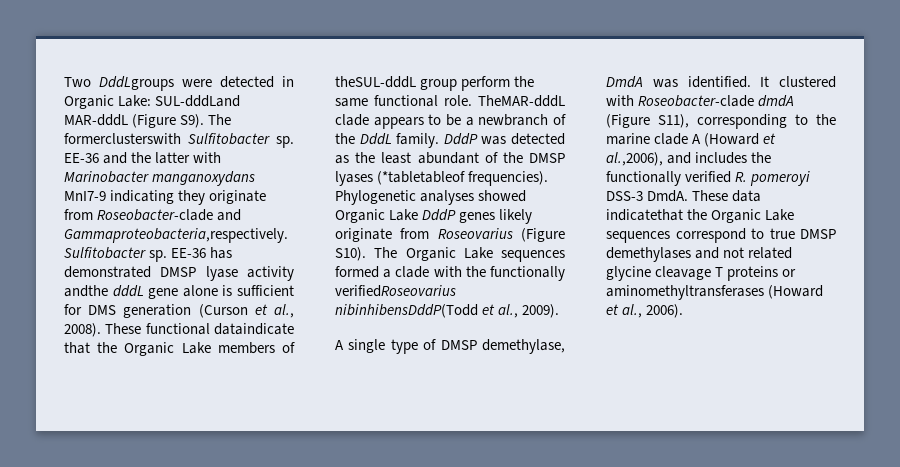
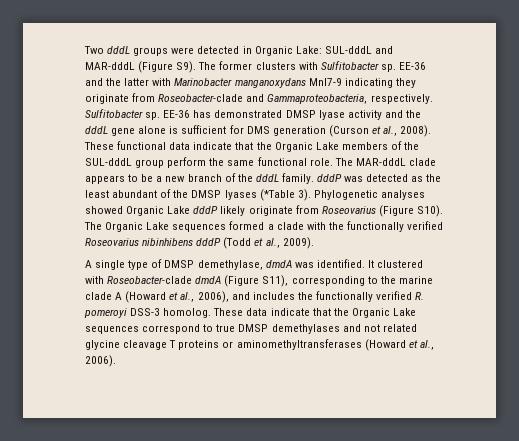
- Two DddLgroups were detected in Organic Lake: SUL-dddLand MAR-dddL (Figure S9). The formerclusterswith Sulfitobacter sp.
+ Two dddL groups were detected in Organic Lake: SUL-dddL and MAR-dddL (Figure S9). The former clusters with Sulfitobacter sp.
- EE-36 and the latter with Marinobacter manganoxydans MnI7-9 indicating they originate from Roseobacter-clade and Gammaproteobacteria,respectively.
+ EE-36 and the latter with Marinobacter manganoxydans MnI7-9 indicating they originate from Roseobacter-clade and Gammaproteobacteria, respectively.
- EE-36 has demonstrated DMSP lyase activity andthe dddL gene alone is sufficient for DMS generation (Curson et al., 2008).
+ EE-36 has demonstrated DMSP lyase activity and the dddL gene alone is sufficient for DMS generation (Curson et al., 2008).
- These functional dataindicate that the Organic Lake members of theSUL-dddL group perform the same functional role.
+ These functional data indicate that the Organic Lake members of the SUL-dddL group perform the same functional role.
- TheMAR-dddL clade appears to be a newbranch of the DddL family. DddP was detected as the least abundant of the DMSP lyases (*tabletableof frequencies).
+ The MAR-dddL clade appears to be a new branch of the dddL family. dddP was detected as the least abundant of the DMSP lyases (*Table 3).
- Phylogenetic analyses showed Organic Lake DddP genes likely originate from Roseovarius (Figure S10).
+ Phylogenetic analyses showed Organic Lake dddP likely originate from Roseovarius (Figure S10).
- The Organic Lake sequences formed a clade with the functionally verifiedRoseovarius nibinhibensDddP(Todd et al., 2009).
+ The Organic Lake sequences formed a clade with the functionally verified Roseovarius nibinhibens dddP (Todd et al., 2009).
- A single type of DMSP demethylase, DmdA was identified.
+ A single type of DMSP demethylase, dmdA was identified.
- It clustered with Roseobacter-clade dmdA (Figure S11), corresponding to the marine clade A (Howard et al.,2006), and includes the functionally verified R. pomeroyi DSS-3 DmdA.
+ It clustered with Roseobacter-clade dmdA (Figure S11), corresponding to the marine clade A (Howard et al., 2006), and includes the functionally verified R. pomeroyi DSS-3 homolog.
- These data indicatethat the Organic Lake sequences correspond to true DMSP demethylases and not related glycine cleavage T proteins or aminomethyltransferases (Howard et al., 2006).
+ These data indicate that the Organic Lake sequences correspond to true DMSP demethylases and not related glycine cleavage T proteins or aminomethyltransferases (Howard et al., 2006).

